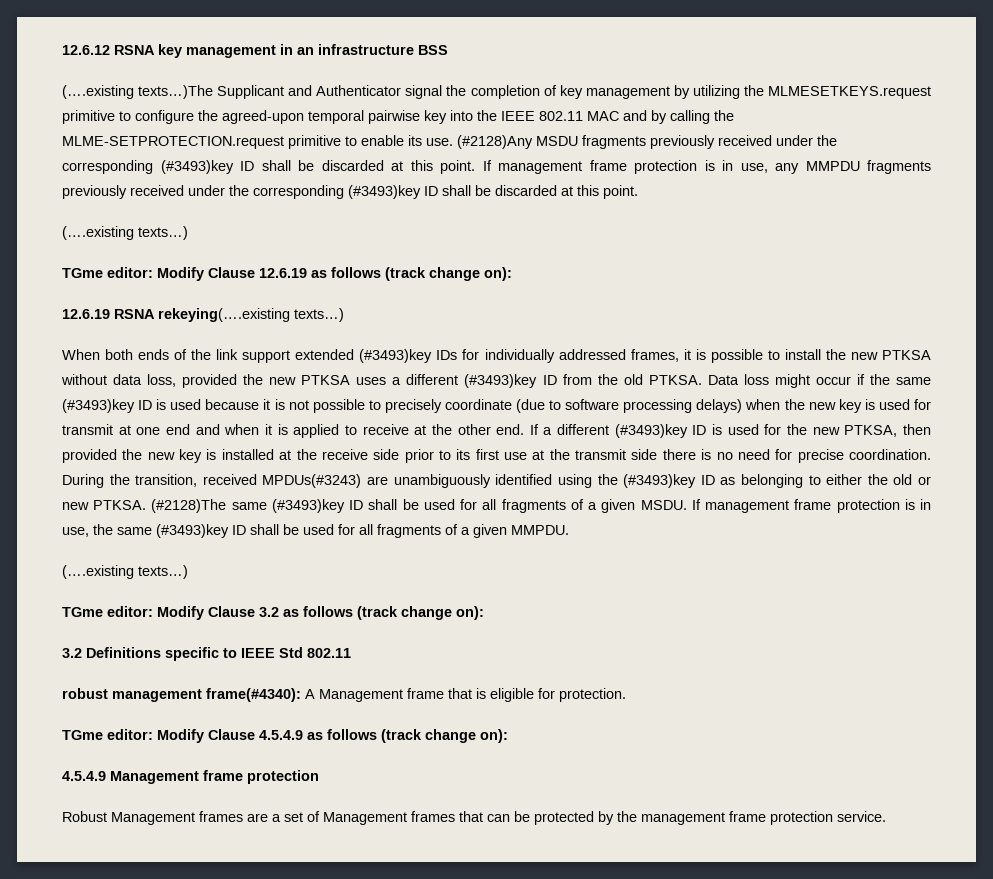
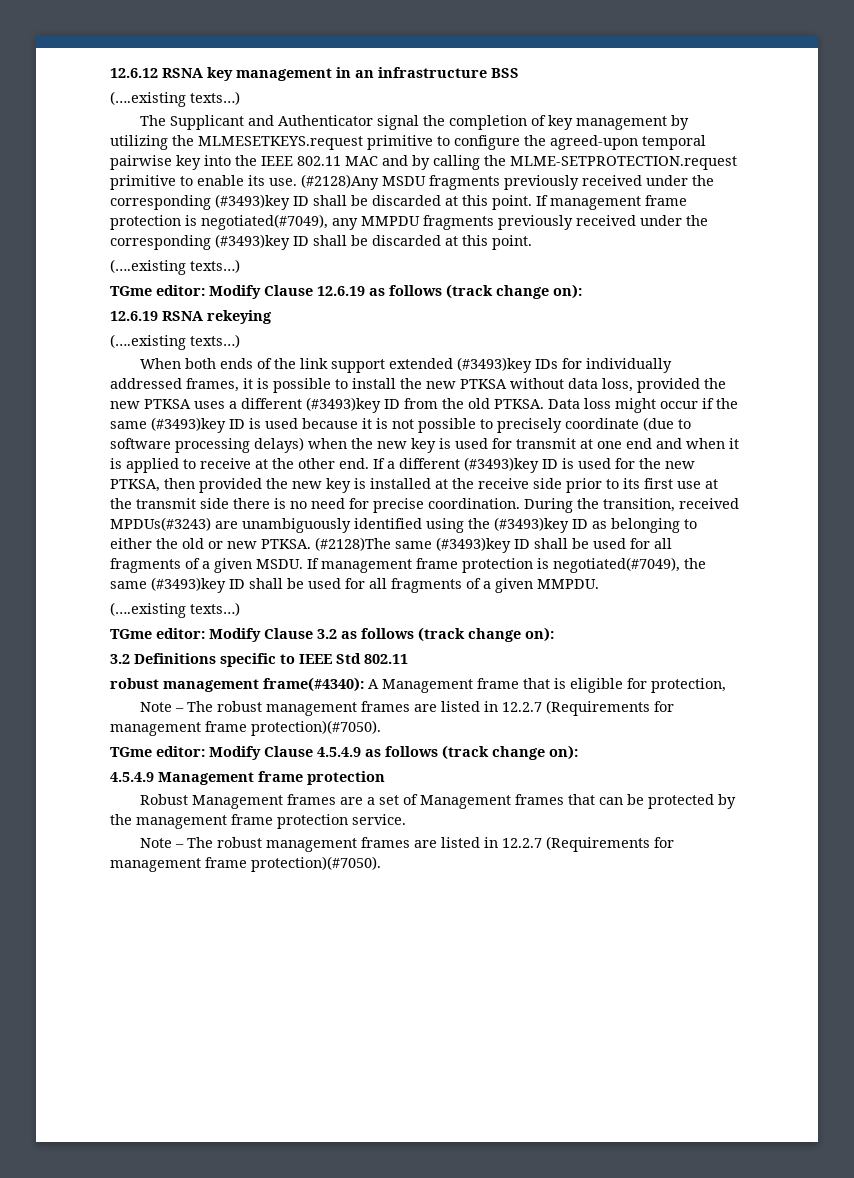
  12.6.12 RSNA key management in an infrastructure BSS
- (….existing texts…)The Supplicant and Authenticator signal the completion of key management by utilizing the MLMESETKEYS.request primitive to configure the agreed-upon temporal pairwise key into the IEEE 802.11 MAC and by calling the MLME-SETPROTECTION.request primitive to enable its use.
+ (….existing texts…)
+ The Supplicant and Authenticator signal the completion of key management by utilizing the MLMESETKEYS.request primitive to configure the agreed-upon temporal pairwise key into the IEEE 802.11 MAC and by calling the MLME-SETPROTECTION.request primitive to enable its use.
- If management frame protection is in use, any MMPDU fragments previously received under the corresponding (#3493)key ID shall be discarded at this point.
+ If management frame protection is negotiated(#7049), any MMPDU fragments previously received under the corresponding (#3493)key ID shall be discarded at this point.
- 12.6.19 RSNA rekeying(….existing texts…)
+ 12.6.19 RSNA rekeying
+ (….existing texts…)
- If management frame protection is in use, the same (#3493)key ID shall be used for all fragments of a given MMPDU.
+ If management frame protection is negotiated(#7049), the same (#3493)key ID shall be used for all fragments of a given MMPDU.
- robust management frame(#4340): A Management frame that is eligible for protection.
+ robust management frame(#4340): A Management frame that is eligible for protection,
+ Note – The robust management frames are listed in 12.2.7 (Requirements for management frame protection)(#7050).
  Robust Management frames are a set of Management frames that can be protected by the management frame protection service.
+ Note – The robust management frames are listed in 12.2.7 (Requirements for management frame protection)(#7050).

